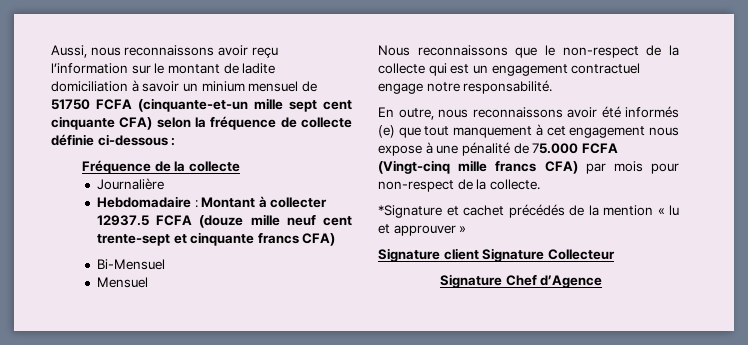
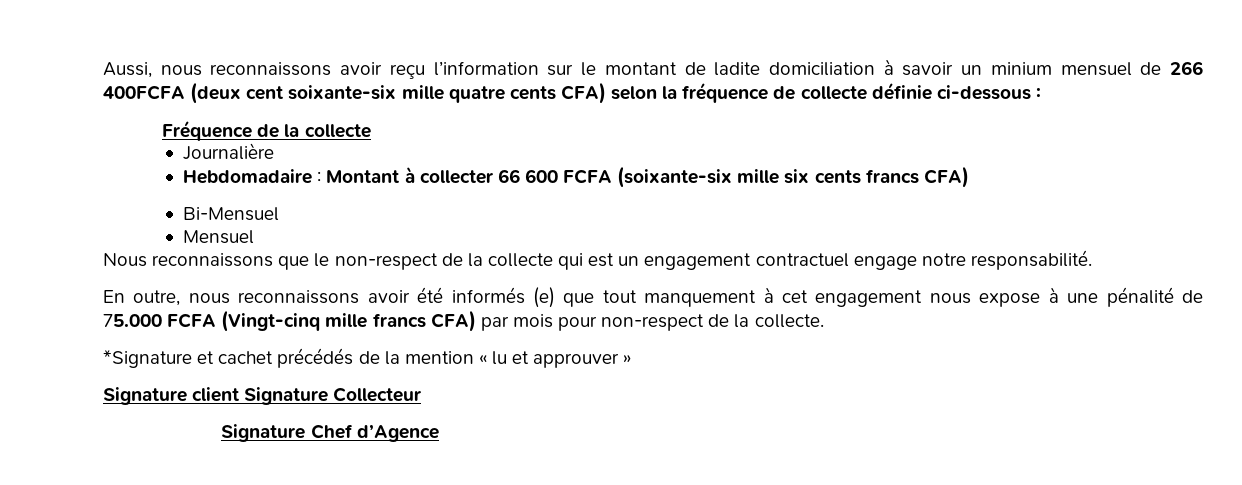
- Aussi, nous reconnaissons avoir reçu l’information sur le montant de ladite domiciliation à savoir un minium mensuel de 51750 FCFA (cinquante-et-un mille sept cent cinquante CFA) selon la fréquence de collecte définie ci-dessous :
+ Aussi, nous reconnaissons avoir reçu l’information sur le montant de ladite domiciliation à savoir un minium mensuel de 266 400FCFA (deux cent soixante-six mille quatre cents CFA) selon la fréquence de collecte définie ci-dessous :
- Hebdomadaire : Montant à collecter 12937.5 FCFA (douze mille neuf cent trente-sept et cinquante francs CFA)
+ Hebdomadaire : Montant à collecter 66 600 FCFA (soixante-six mille six cents francs CFA)

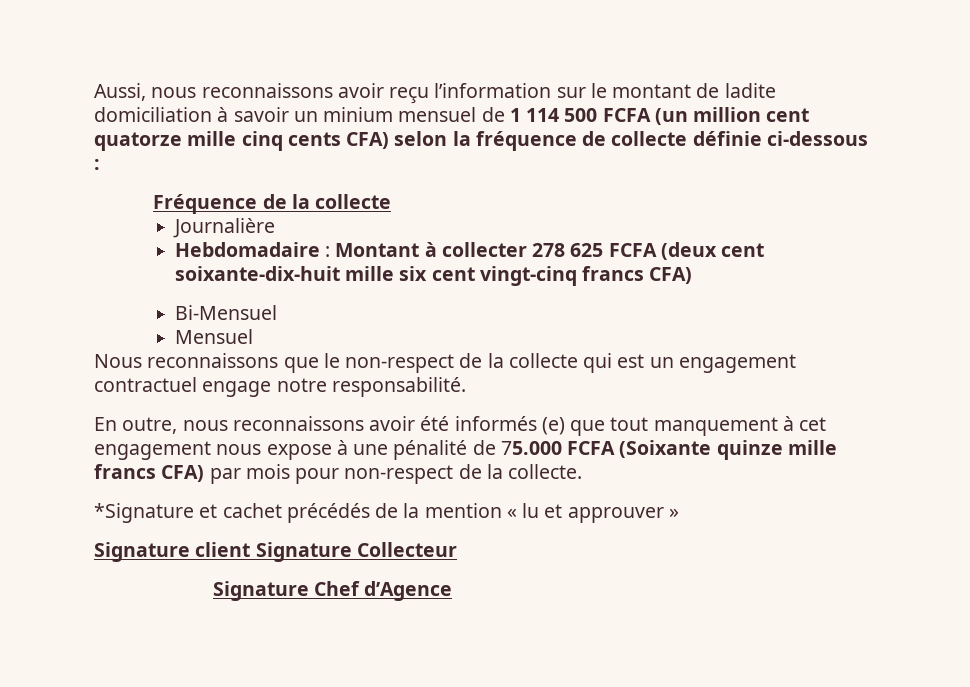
- Aussi, nous reconnaissons avoir reçu l’information sur le montant de ladite domiciliation à savoir un minium mensuel de 266 400FCFA (deux cent soixante-six mille quatre cents CFA) selon la fréquence de collecte définie ci-dessous :
+ Aussi, nous reconnaissons avoir reçu l’information sur le montant de ladite domiciliation à savoir un minium mensuel de 1 114 500 FCFA (un million cent quatorze mille cinq cents CFA) selon la fréquence de collecte définie ci-dessous :
- Hebdomadaire : Montant à collecter 66 600 FCFA (soixante-six mille six cents francs CFA)
+ Hebdomadaire : Montant à collecter 278 625 FCFA (deux cent soixante-dix-huit mille six cent vingt-cinq francs CFA)
- En outre, nous reconnaissons avoir été informés (e) que tout manquement à cet engagement nous expose à une pénalité de 75.000 FCFA (Vingt-cinq mille francs CFA) par mois pour non-respect de la collecte.
+ En outre, nous reconnaissons avoir été informés (e) que tout manquement à cet engagement nous expose à une pénalité de 75.000 FCFA (Soixante quinze mille francs CFA) par mois pour non-respect de la collecte.

